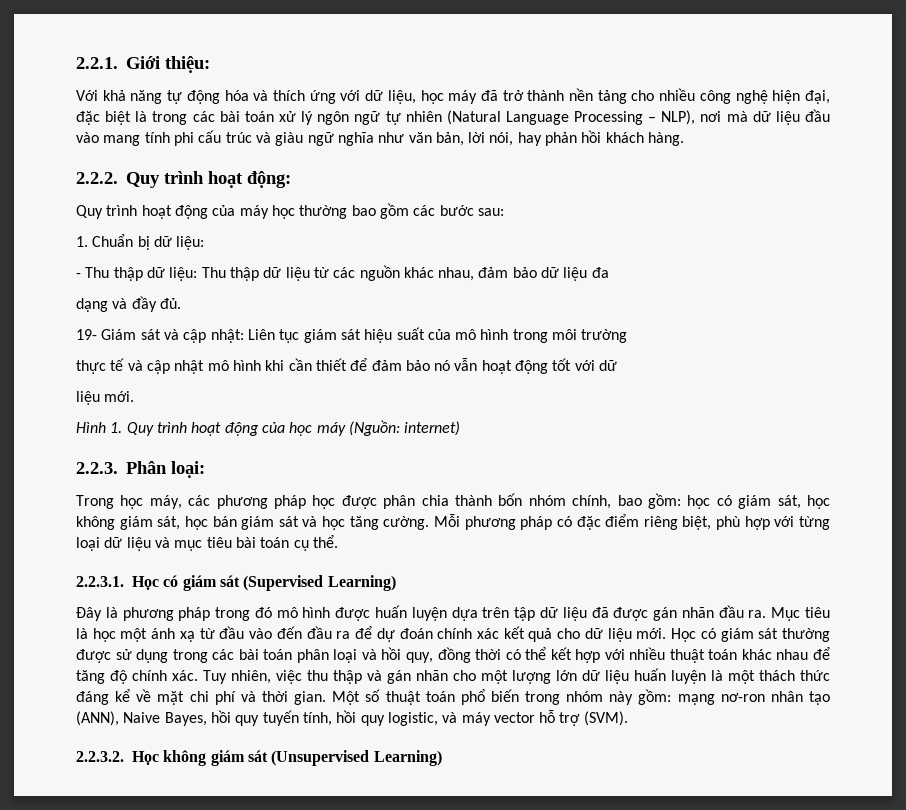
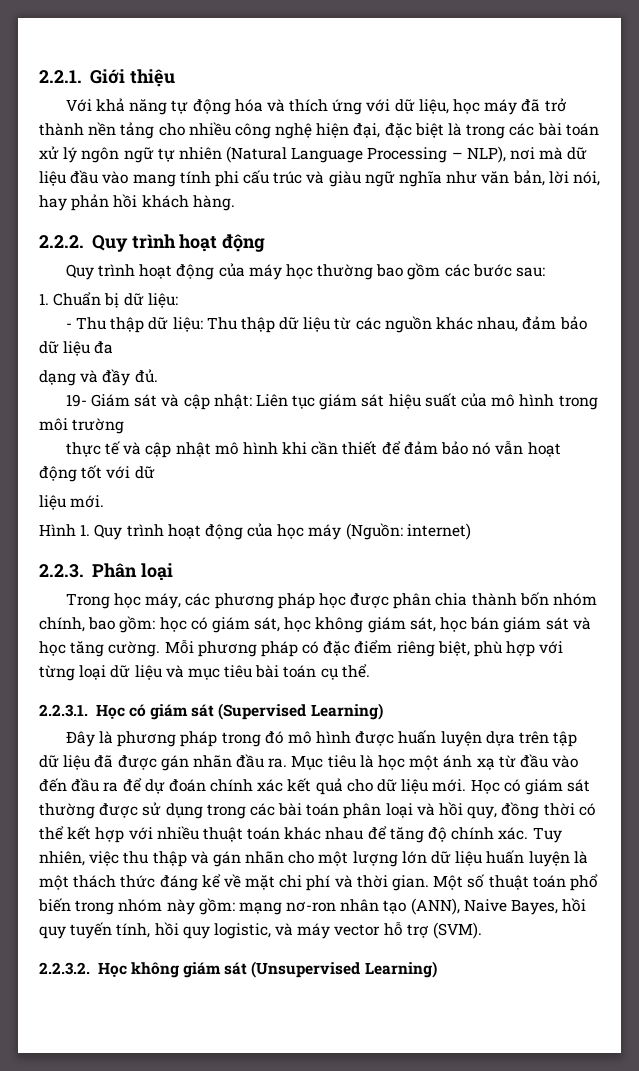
- 2.2.1. Giới thiệu:
+ 2.2.1. Giới thiệu
- 2.2.2. Quy trình hoạt động:
+ 2.2.2. Quy trình hoạt động
- 2.2.3. Phân loại:
+ 2.2.3. Phân loại

